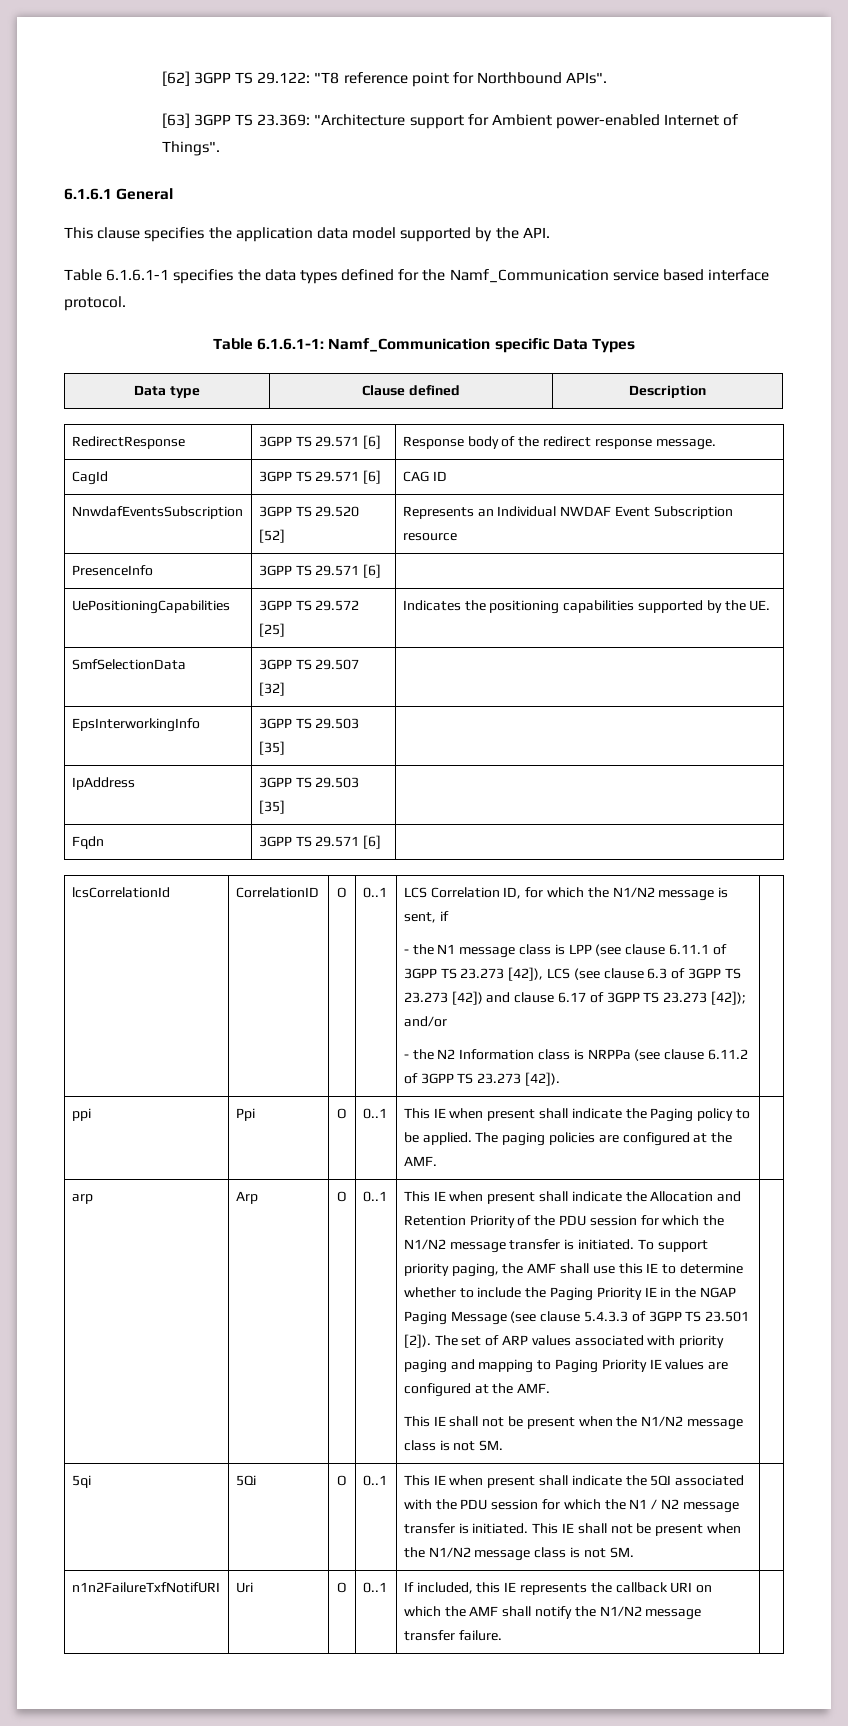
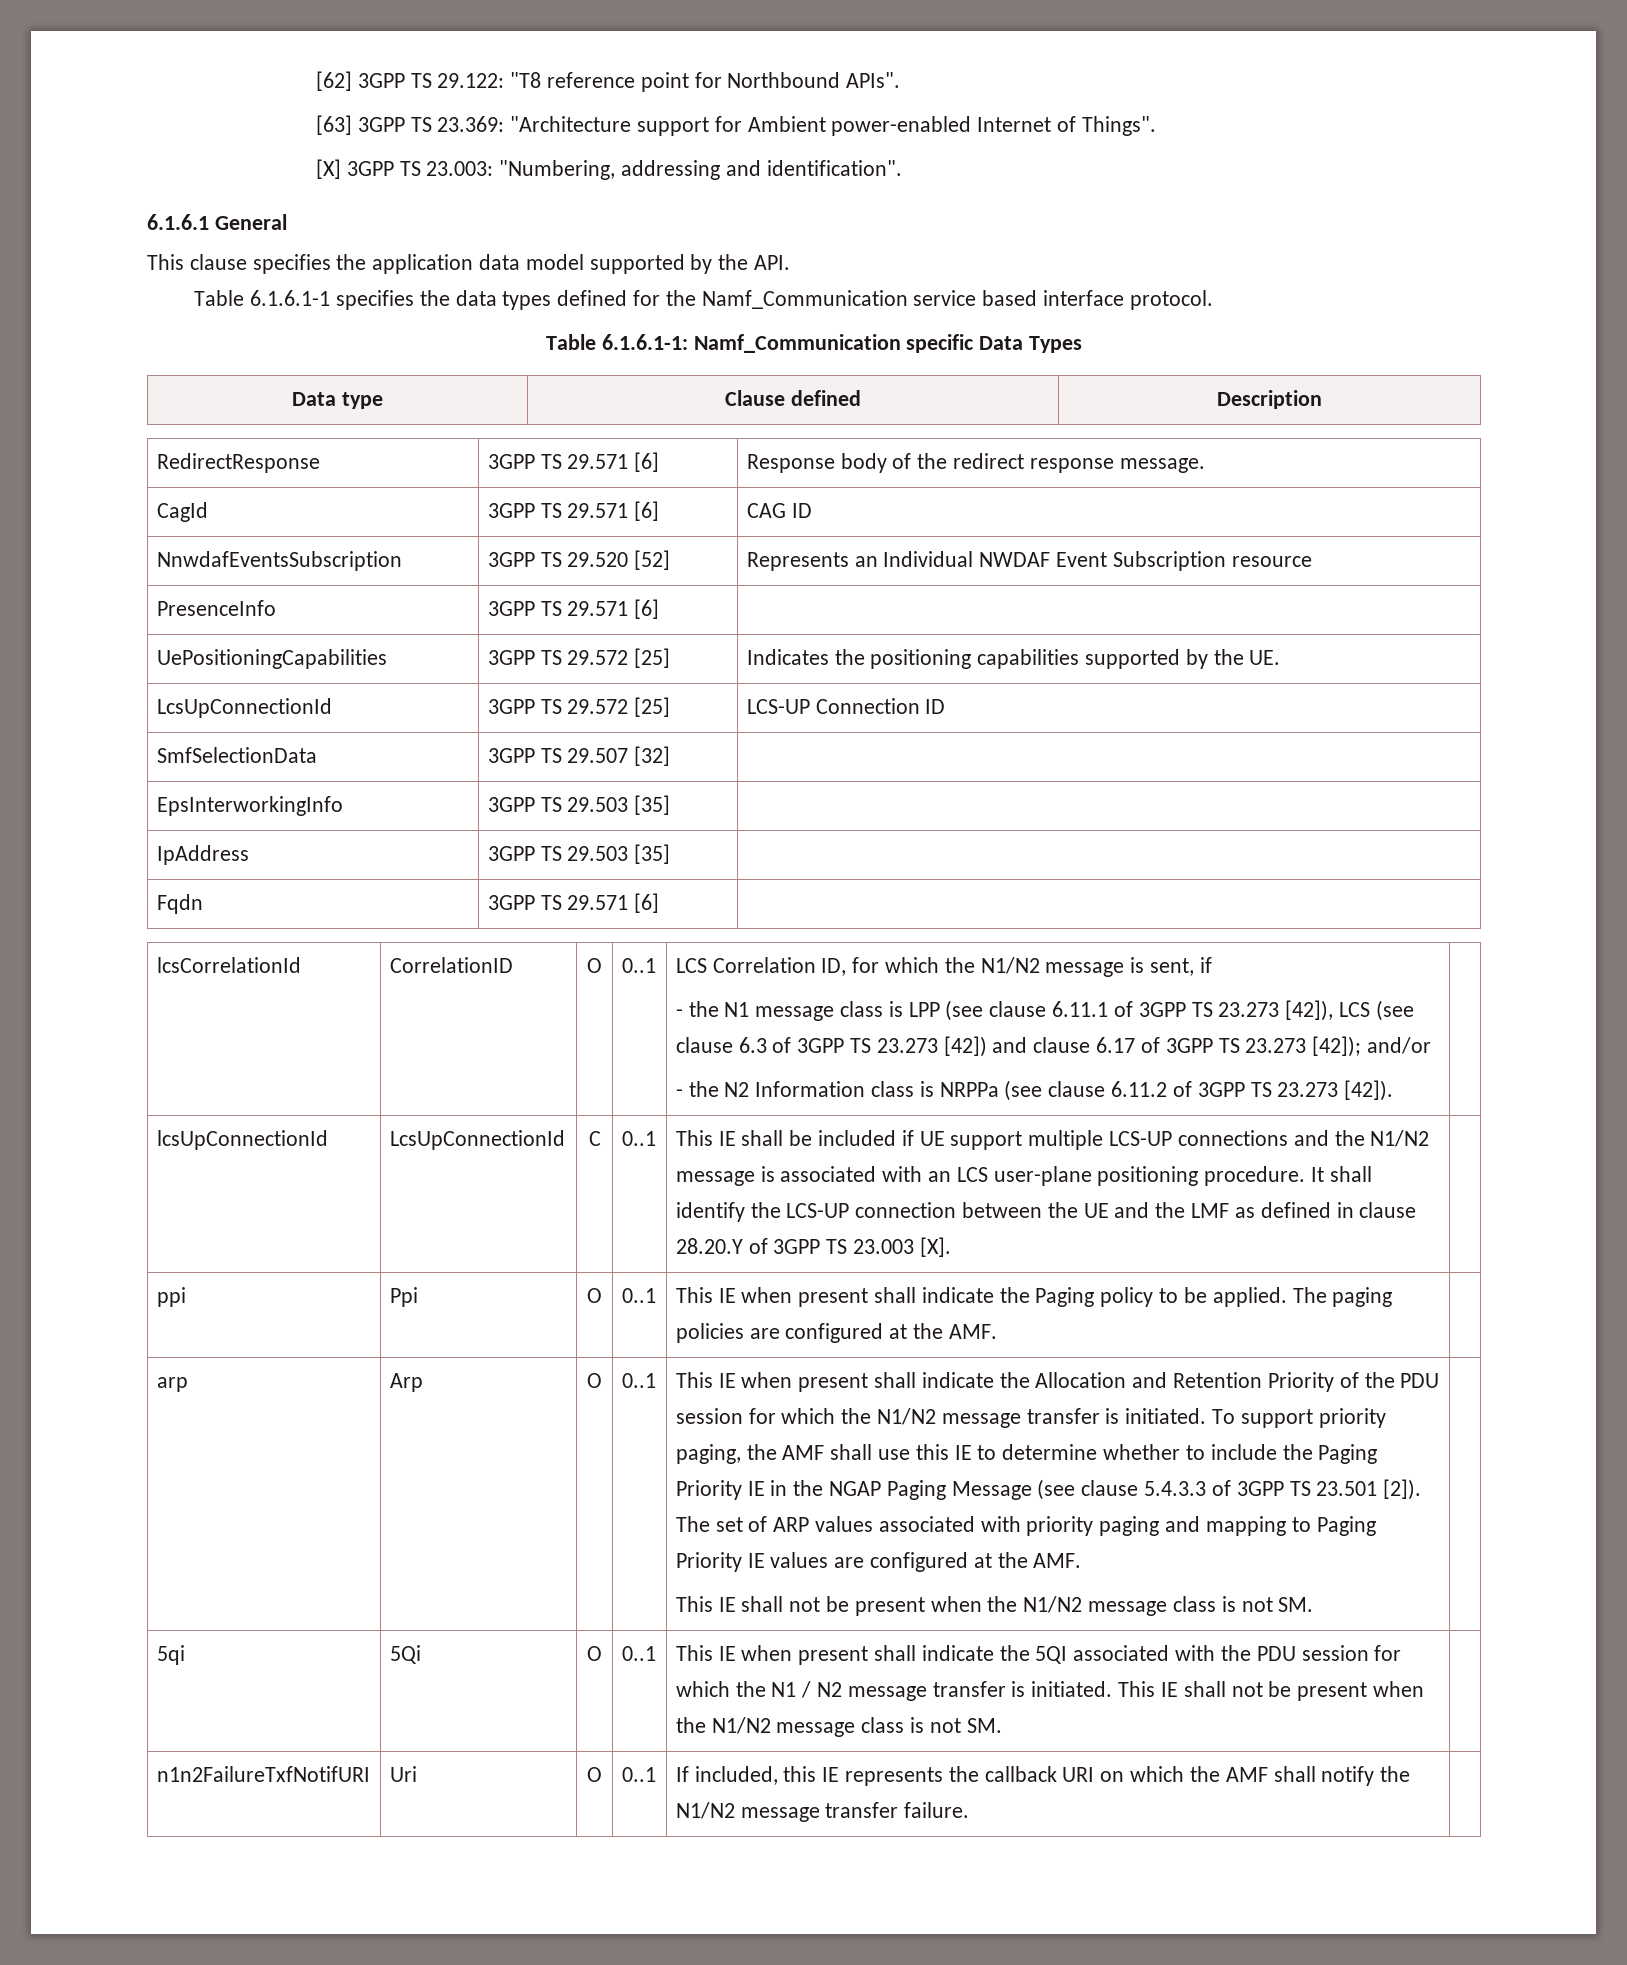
+ [X] 3GPP TS 23.003: "Numbering, addressing and identification".
+ LcsUpConnectionId | 3GPP TS 29.572 [25] | LCS-UP Connection ID
+ lcsUpConnectionId | LcsUpConnectionId | C | 0..1 | This IE shall be included if UE support multiple LCS-UP connections and the N1/N2 message is associated with an LCS user-plane positioning procedure. It shall identify the LCS-UP connection between the UE and the LMF as defined in clause 28.20.Y of 3GPP TS 23.003 [X].

